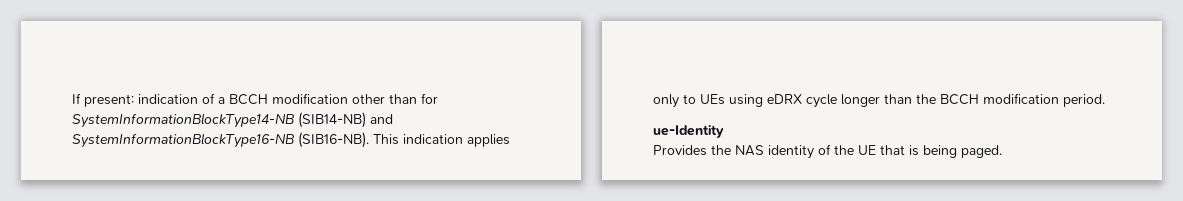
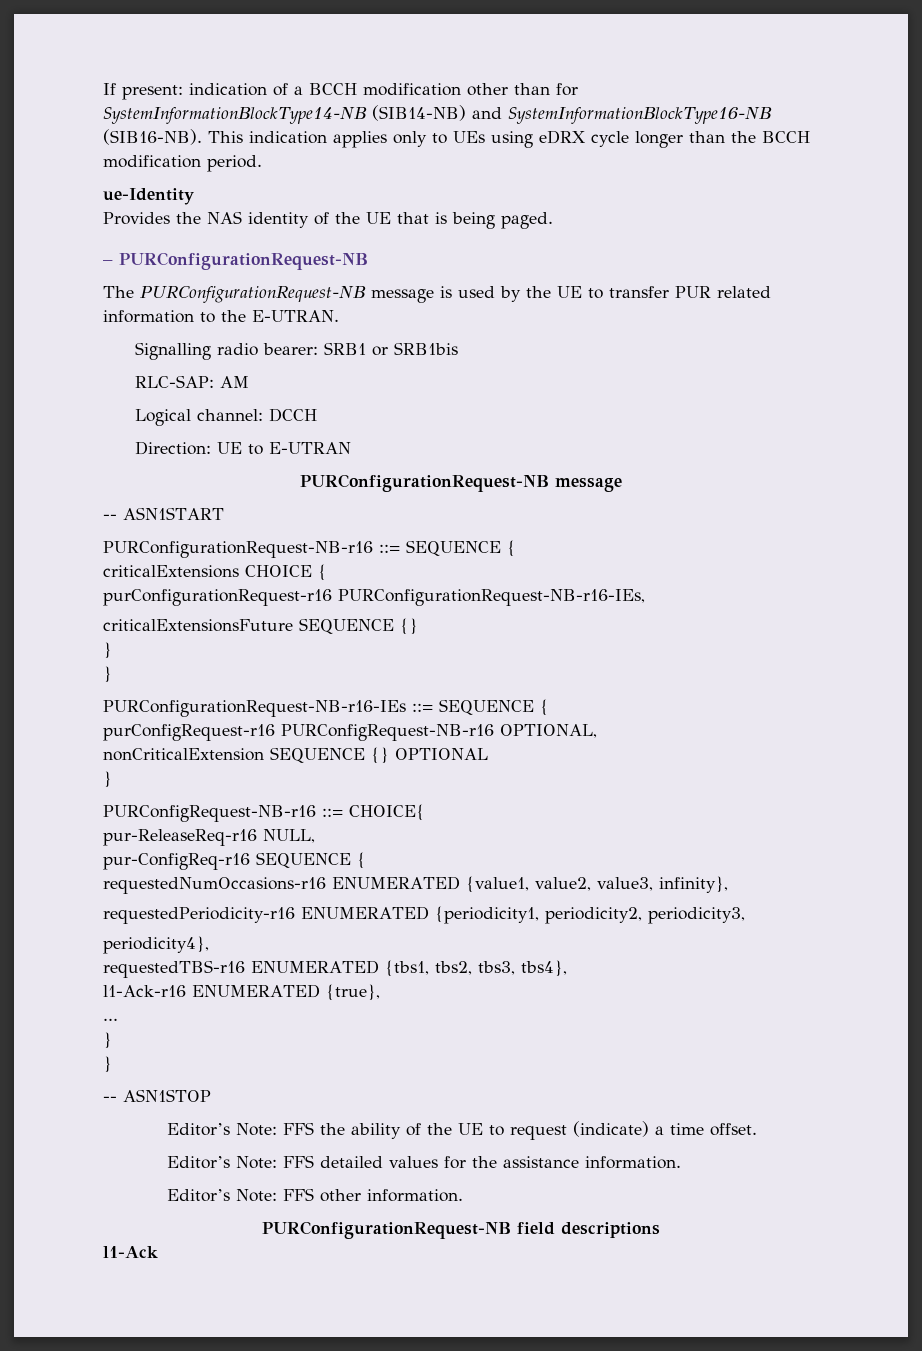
+ – PURConfigurationRequest-NB
+ The PURConfigurationRequest-NB message is used by the UE to transfer PUR related information to the E-UTRAN.
+ Signalling radio bearer: SRB1 or SRB1bis
+ RLC-SAP: AM
+ Logical channel: DCCH
+ Direction: UE to E-UTRAN
+ PURConfigurationRequest-NB message
+ -- ASN1START
+ PURConfigurationRequest-NB-r16 ::= SEQUENCE {
+ criticalExtensions CHOICE {
+ purConfigurationRequest-r16 PURConfigurationRequest-NB-r16-IEs,
+ criticalExtensionsFuture SEQUENCE {}
+ }
+ }
+ PURConfigurationRequest-NB-r16-IEs ::= SEQUENCE {
+ purConfigRequest-r16 PURConfigRequest-NB-r16 OPTIONAL,
+ nonCriticalExtension SEQUENCE {} OPTIONAL
+ }
+ PURConfigRequest-NB-r16 ::= CHOICE{
+ pur-ReleaseReq-r16 NULL,
+ pur-ConfigReq-r16 SEQUENCE {
+ requestedNumOccasions-r16 ENUMERATED {value1, value2, value3, infinity},
+ requestedPeriodicity-r16 ENUMERATED {periodicity1, periodicity2, periodicity3,
+ periodicity4},
+ requestedTBS-r16 ENUMERATED {tbs1, tbs2, tbs3, tbs4},
+ l1-Ack-r16 ENUMERATED {true},
+ ...
+ }
+ }
+ -- ASN1STOP
+ Editor’s Note: FFS the ability of the UE to request (indicate) a time offset.
+ Editor’s Note: FFS detailed values for the assistance information.
+ Editor’s Note: FFS other information.
+ PURConfigurationRequest-NB field descriptions
+ l1-Ack

